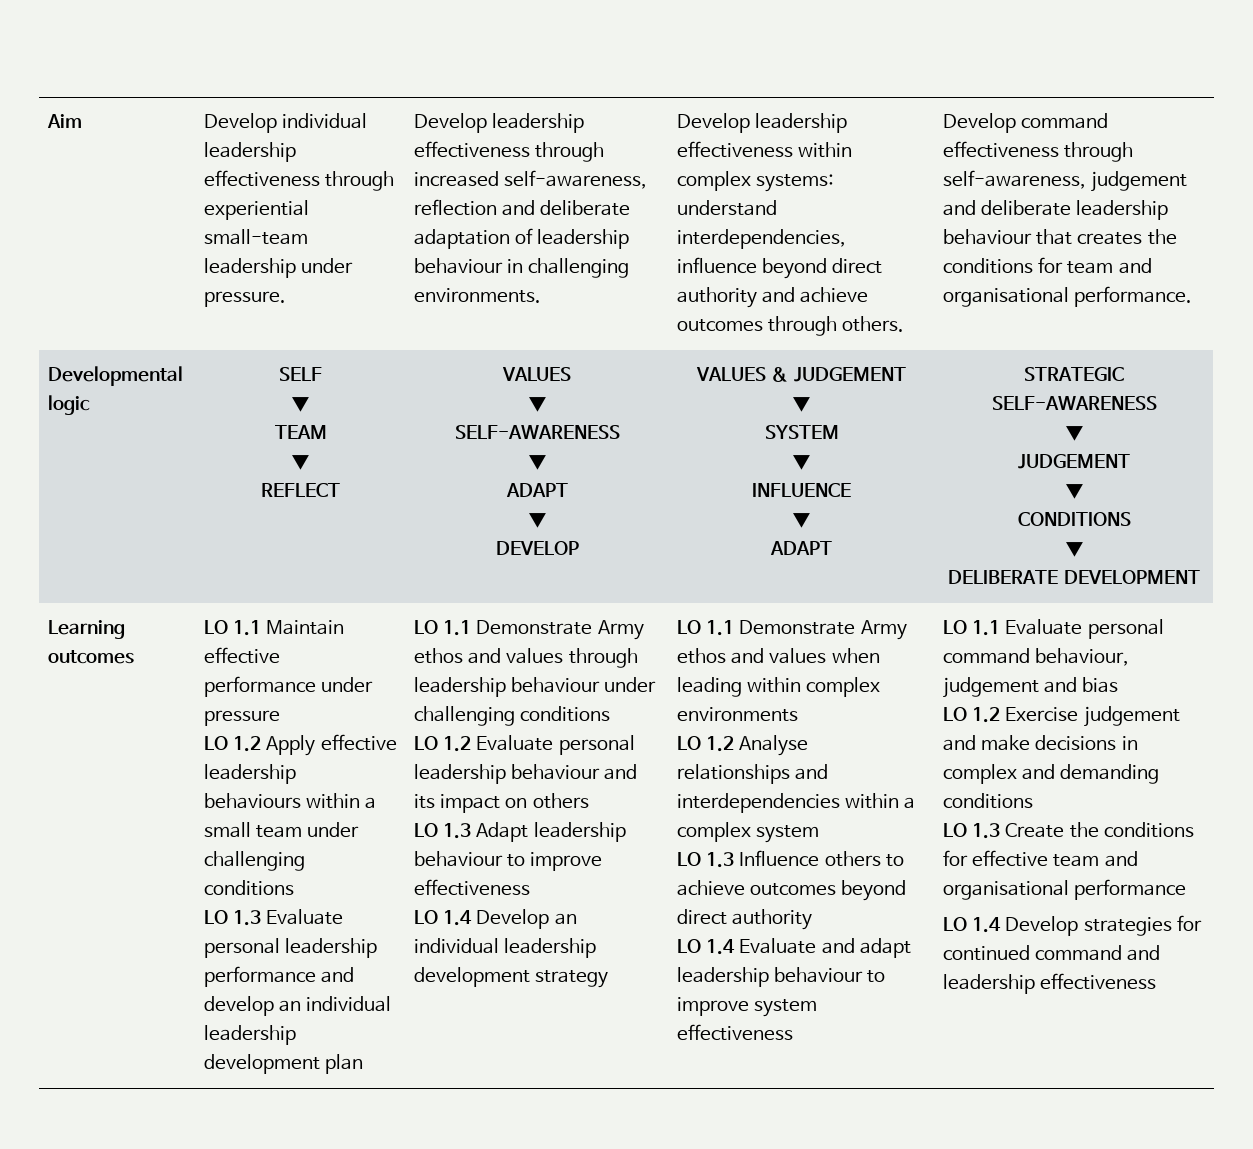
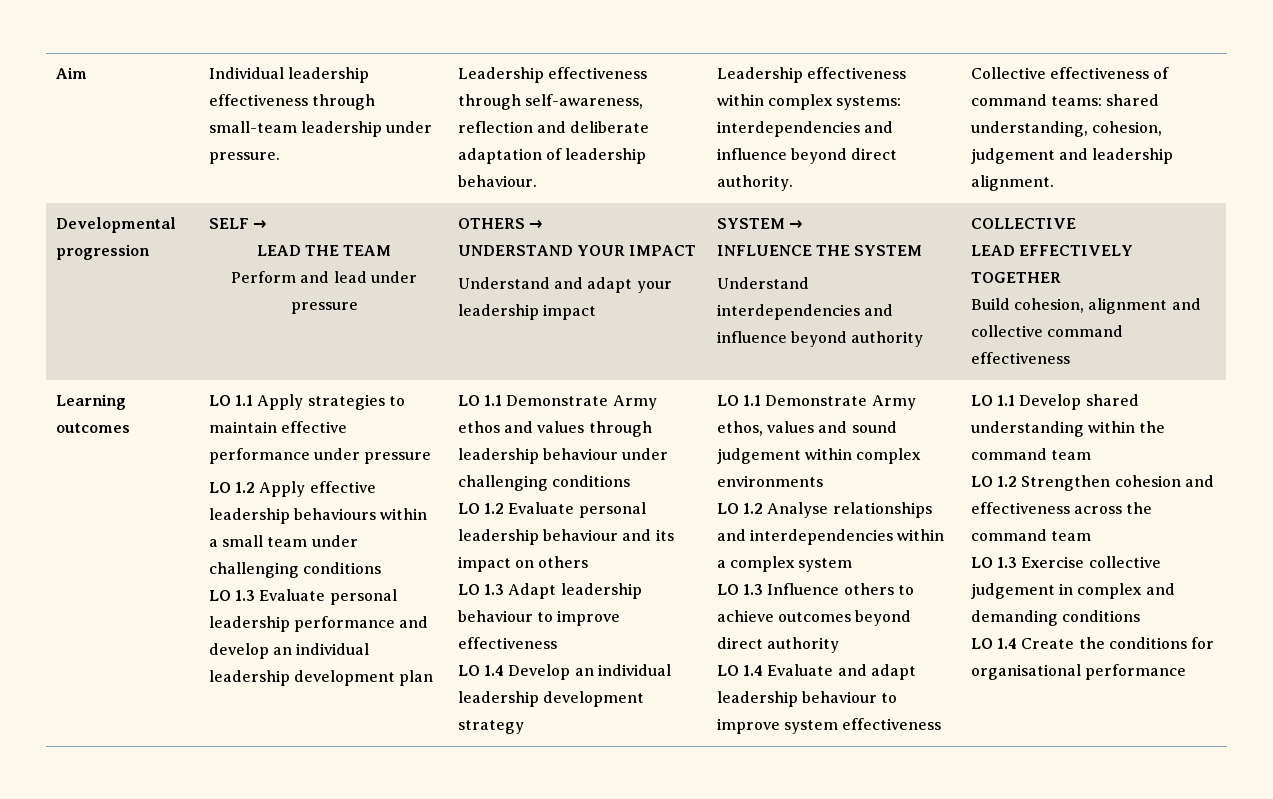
- Develop individual leadership effectiveness through experiential small-team leadership under pressure.
+ Individual leadership effectiveness through small-team leadership under pressure.
- Develop leadership effectiveness through increased self-awareness, reflection and deliberate adaptation of leadership behaviour in challenging environments. | Develop leadership effectiveness within complex systems: understand interdependencies, influence beyond direct authority and achieve outcomes through others. | Develop command effectiveness through self-awareness, judgement and deliberate leadership behaviour that creates the conditions for team and organisational performance.
- Developmental logic | SELF
- ▼
- TEAM
- ▼
- REFLECT | VALUES
- ▼
- SELF-AWARENESS
- ▼
- ADAPT
- ▼
- DEVELOP | VALUES & JUDGEMENT
- ▼
- SYSTEM
- ▼
- INFLUENCE
- ▼
- ADAPT | STRATEGIC SELF-AWARENESS
- ▼
- JUDGEMENT
- ▼
- CONDITIONS
- ▼
- DELIBERATE DEVELOPMENT
+ Leadership effectiveness through self-awareness, reflection and deliberate adaptation of leadership behaviour. | Leadership effectiveness within complex systems: interdependencies and influence beyond direct authority. | Collective effectiveness of command teams: shared understanding, cohesion, judgement and leadership alignment.
+ Developmental progression | SELF →
+ LEAD THE TEAM
+ Perform and lead under pressure | OTHERS →
+ UNDERSTAND YOUR IMPACT
+ Understand and adapt your leadership impact | SYSTEM →
+ INFLUENCE THE SYSTEM
+ Understand interdependencies and influence beyond authority | COLLECTIVE
+ LEAD EFFECTIVELY TOGETHER
+ Build cohesion, alignment and collective command effectiveness
- LO 1.1 Maintain effective performance under pressure
+ LO 1.1 Apply strategies to maintain effective performance under pressure
- LO 1.1 Demonstrate Army ethos and values when leading within complex environments
+ LO 1.1 Demonstrate Army ethos, values and sound judgement within complex environments
- LO 1.1 Evaluate personal command behaviour, judgement and bias
- LO 1.2 Exercise judgement and make decisions in complex and demanding conditions
+ LO 1.1 Develop shared understanding within the command team
+ LO 1.2 Strengthen cohesion and effectiveness across the command team
+ LO 1.3 Exercise collective judgement in complex and demanding conditions
- LO 1.3 Create the conditions for effective team and organisational performance
+ LO 1.4 Create the conditions for organisational performance
- LO 1.4 Develop strategies for continued command and leadership effectiveness

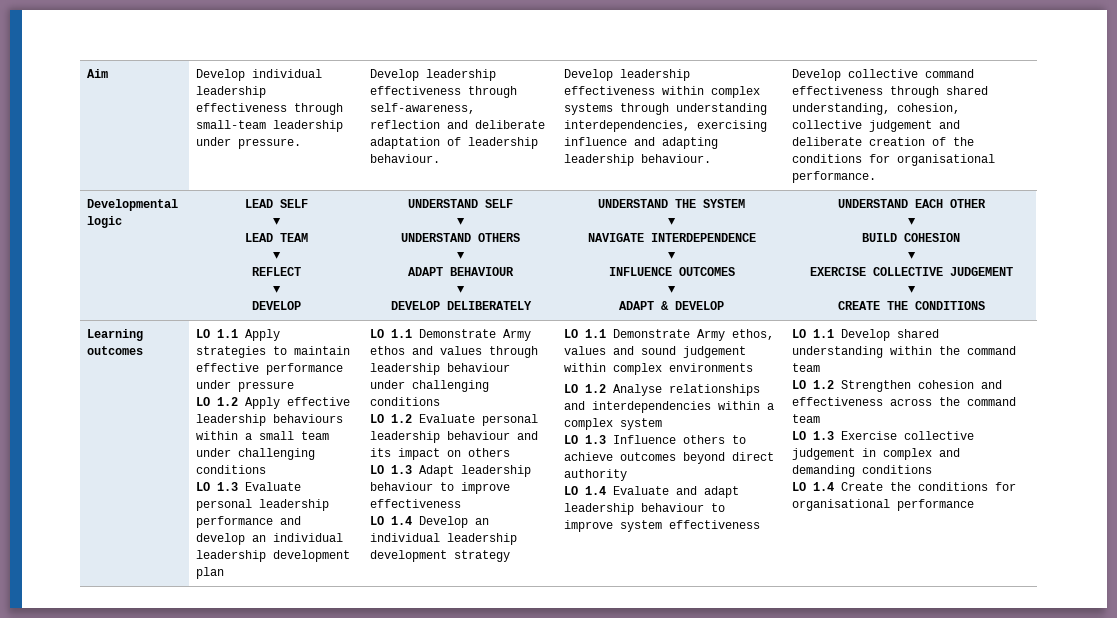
- Individual leadership effectiveness through small-team leadership under pressure.
+ Develop individual leadership effectiveness through small-team leadership under pressure.
- Leadership effectiveness through self-awareness, reflection and deliberate adaptation of leadership behaviour.
+ Develop leadership effectiveness through self-awareness, reflection and deliberate adaptation of leadership behaviour.
- Leadership effectiveness within complex systems: interdependencies and influence beyond direct authority. | Collective effectiveness of command teams: shared understanding, cohesion, judgement and leadership alignment.
+ Develop leadership effectiveness within complex systems through understanding interdependencies, exercising influence and adapting leadership behaviour. | Develop collective command effectiveness through shared understanding, cohesion, collective judgement and deliberate creation of the conditions for organisational performance.
- Developmental progression | SELF →
- LEAD THE TEAM
- Perform and lead under pressure | OTHERS →
- UNDERSTAND YOUR IMPACT
- Understand and adapt your leadership impact | SYSTEM →
- INFLUENCE THE SYSTEM
- Understand interdependencies and influence beyond authority | COLLECTIVE
- LEAD EFFECTIVELY TOGETHER
- Build cohesion, alignment and collective command effectiveness
+ Developmental logic | LEAD SELF
+ ▼
+ LEAD TEAM
+ ▼
+ REFLECT
+ ▼
+ DEVELOP | UNDERSTAND SELF
+ ▼
+ UNDERSTAND OTHERS
+ ▼
+ ADAPT BEHAVIOUR
+ ▼
+ DEVELOP DELIBERATELY | UNDERSTAND THE SYSTEM
+ ▼
+ NAVIGATE INTERDEPENDENCE
+ ▼
+ INFLUENCE OUTCOMES
+ ▼
+ ADAPT & DEVELOP | UNDERSTAND EACH OTHER
+ ▼
+ BUILD COHESION
+ ▼
+ EXERCISE COLLECTIVE JUDGEMENT
+ ▼
+ CREATE THE CONDITIONS

